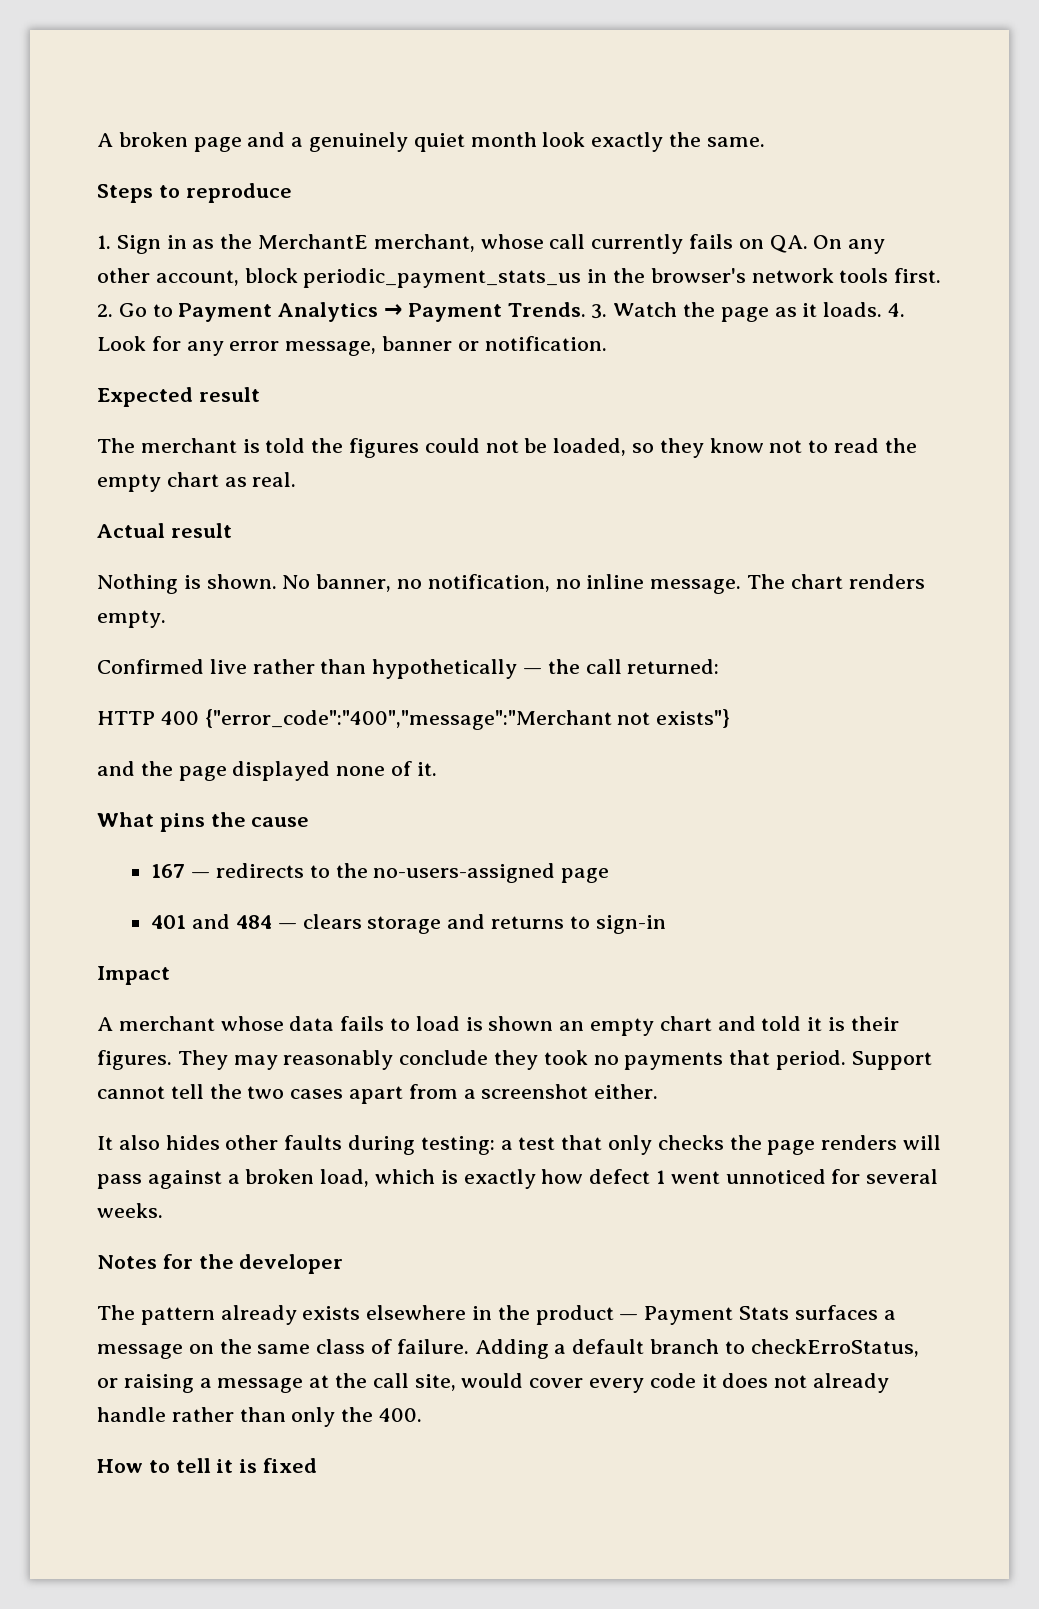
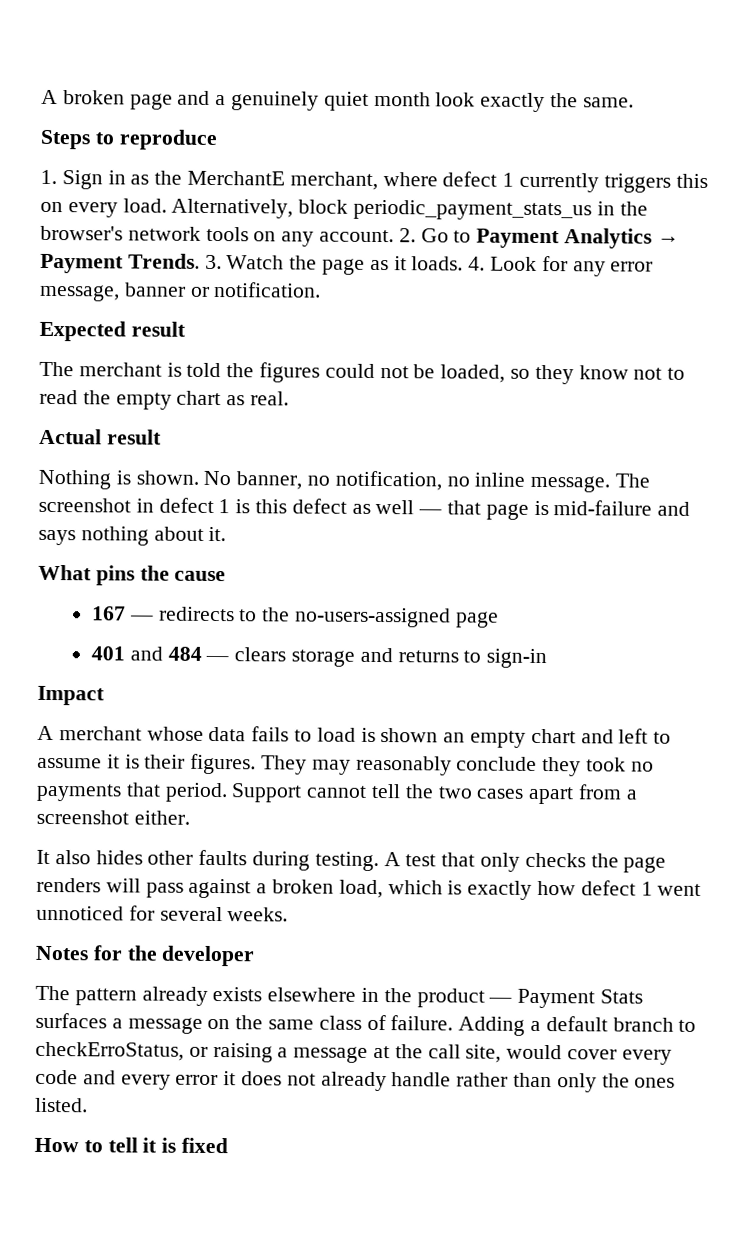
- 1. Sign in as the MerchantE merchant, whose call currently fails on QA. On any other account, block periodic_payment_stats_us in the browser's network tools first.
+ 1. Sign in as the MerchantE merchant, where defect 1 currently triggers this on every load. Alternatively, block periodic_payment_stats_us in the browser's network tools on any account.
- The chart renders empty.
- Confirmed live rather than hypothetically — the call returned:
- HTTP 400 {"error_code":"400","message":"Merchant not exists"}
- and the page displayed none of it.
+ The screenshot in defect 1 is this defect as well — that page is mid-failure and says nothing about it.
- A merchant whose data fails to load is shown an empty chart and told it is their figures.
+ A merchant whose data fails to load is shown an empty chart and left to assume it is their figures.
- It also hides other faults during testing: a test that only checks the page renders will pass against a broken load, which is exactly how defect 1 went unnoticed for several weeks.
+ It also hides other faults during testing. A test that only checks the page renders will pass against a broken load, which is exactly how defect 1 went unnoticed for several weeks.
- Adding a default branch to checkErroStatus, or raising a message at the call site, would cover every code it does not already handle rather than only the 400.
+ Adding a default branch to checkErroStatus, or raising a message at the call site, would cover every code and every error it does not already handle rather than only the ones listed.

